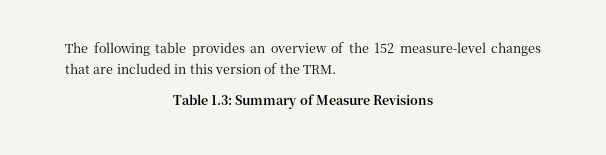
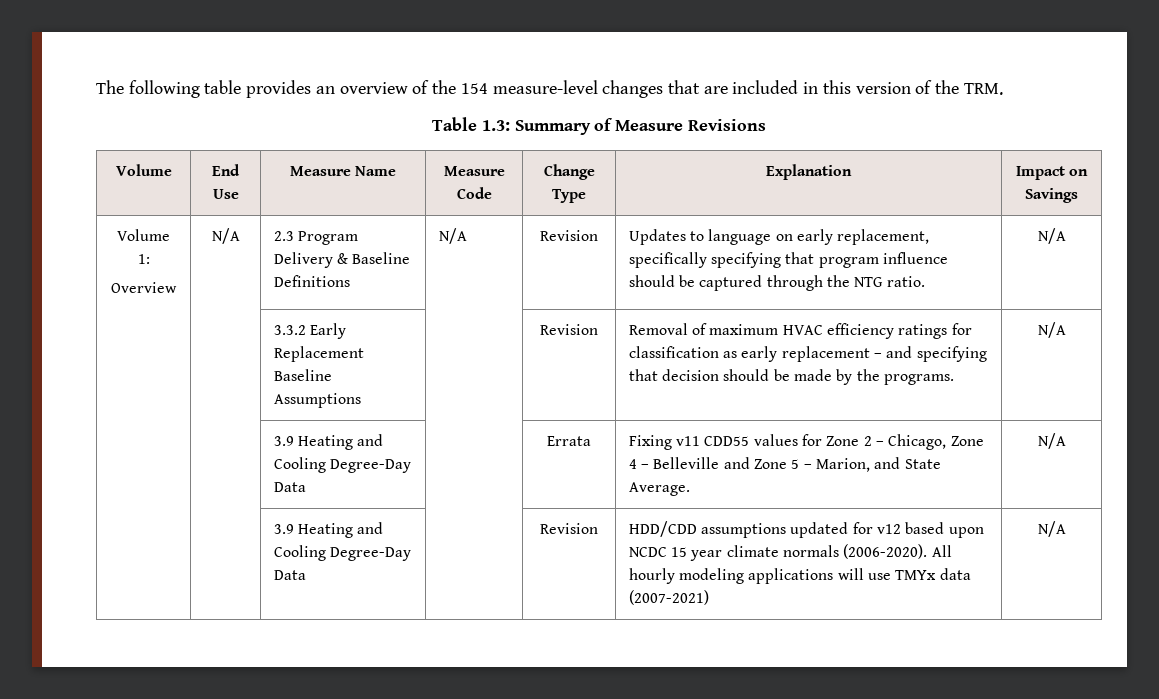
- The following table provides an overview of the 152 measure-level changes that are included in this version of the TRM.
+ The following table provides an overview of the 154 measure-level changes that are included in this version of the TRM.
+ Volume | End Use | Measure Name | Measure Code | Change Type | Explanation | Impact on Savings
+ Volume 1:
+ Overview | N/A | 2.3 Program Delivery & Baseline Definitions | N/A | Revision | Updates to language on early replacement, specifically specifying that program influence should be captured through the NTG ratio. | N/A
+ | | 3.3.2 Early Replacement Baseline Assumptions | | Revision | Removal of maximum HVAC efficiency ratings for classification as early replacement – and specifying that decision should be made by the programs. | N/A
+ | | 3.9 Heating and Cooling Degree-Day Data | | Errata | Fixing v11 CDD55 values for Zone 2 – Chicago, Zone 4 – Belleville and Zone 5 – Marion, and State Average. | N/A
+ | | 3.9 Heating and Cooling Degree-Day Data | | Revision | HDD/CDD assumptions updated for v12 based upon NCDC 15 year climate normals (2006-2020). All hourly modeling applications will use TMYx data (2007-2021) | N/A

